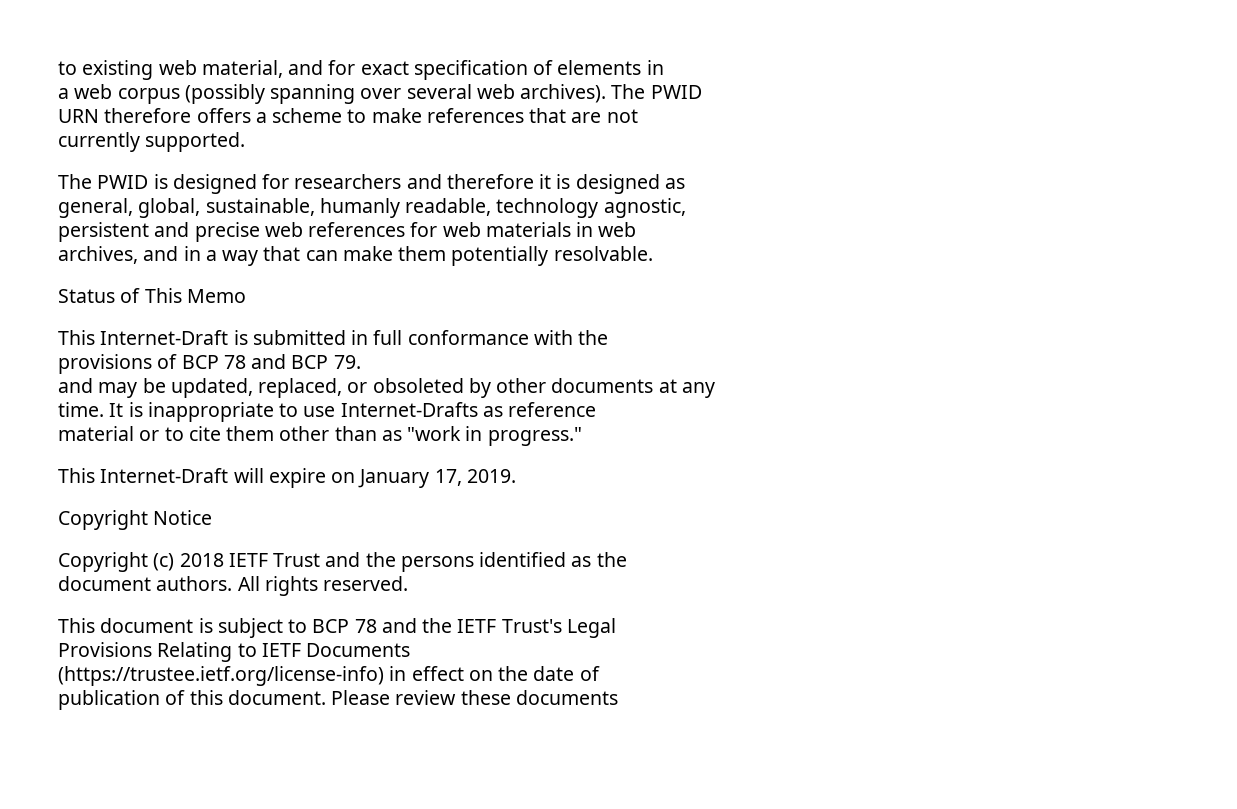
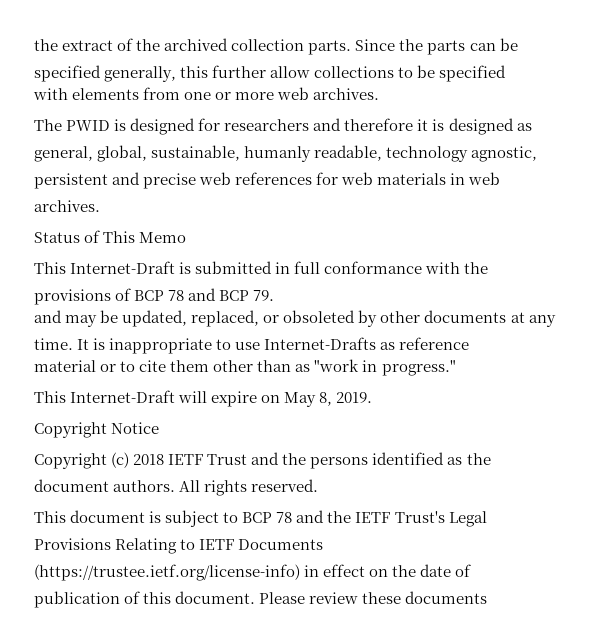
- to existing web material, and for exact specification of elements in
- a web corpus (possibly spanning over several web archives). The PWID
- URN therefore offers a scheme to make references that are not
- currently supported.
+ the extract of the archived collection parts. Since the parts can be
+ specified generally, this further allow collections to be specified
+ with elements from one or more web archives.
  persistent and precise web references for web materials in web
- archives, and in a way that can make them potentially resolvable.
+ archives.
- This Internet-Draft will expire on January 17, 2019.
+ This Internet-Draft will expire on May 8, 2019.

